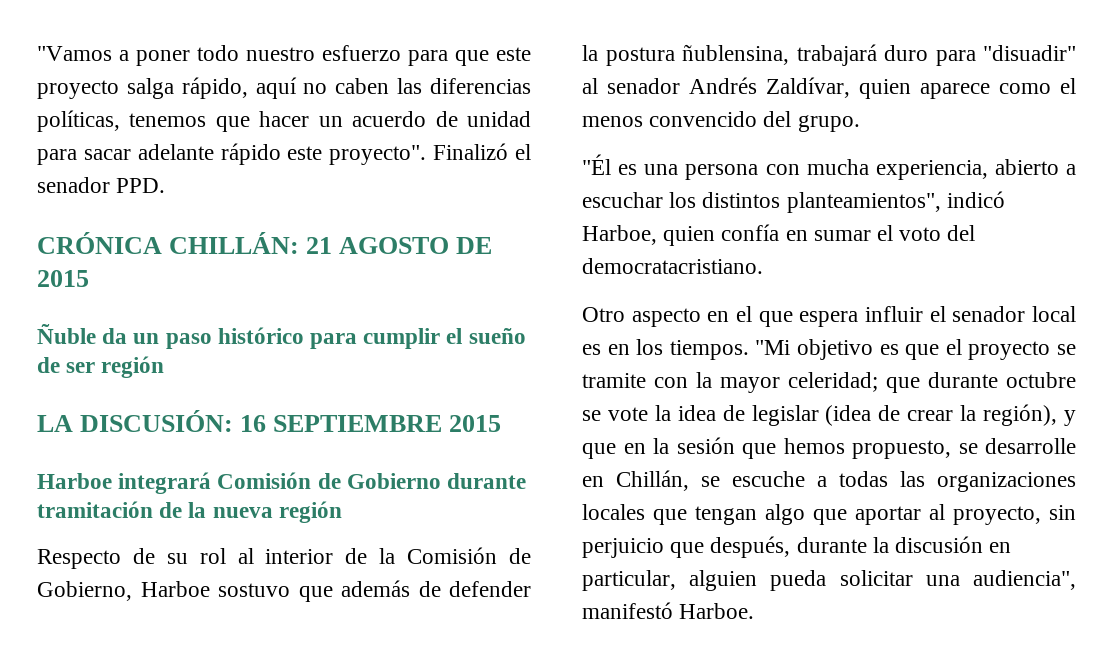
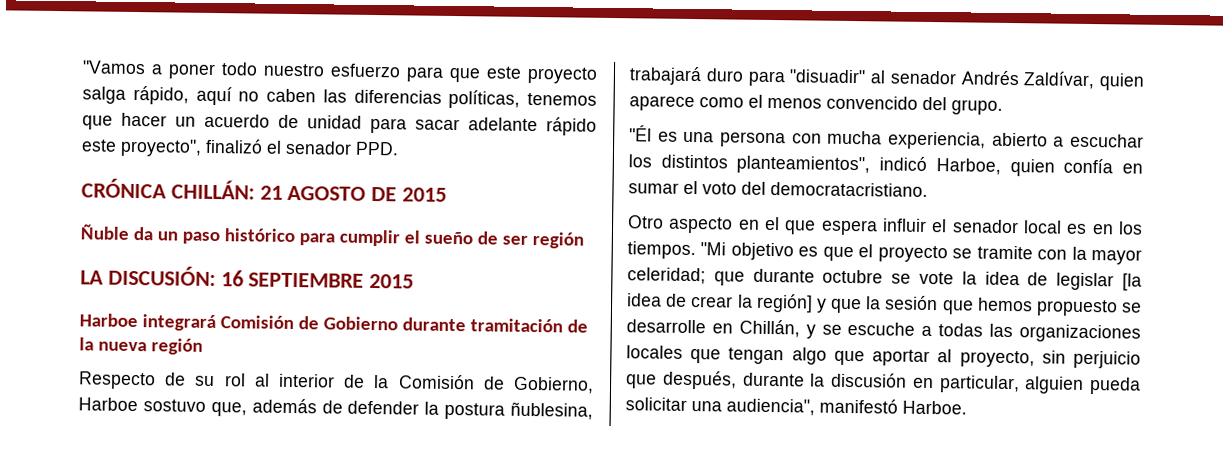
- "Vamos a poner todo nuestro esfuerzo para que este proyecto salga rápido, aquí no caben las diferencias políticas, tenemos que hacer un acuerdo de unidad para sacar adelante rápido este proyecto". Finalizó el senador PPD.
+ "Vamos a poner todo nuestro esfuerzo para que este proyecto salga rápido, aquí no caben las diferencias políticas, tenemos que hacer un acuerdo de unidad para sacar adelante rápido este proyecto", finalizó el senador PPD.
- Respecto de su rol al interior de la Comisión de Gobierno, Harboe sostuvo que además de defender la postura ñublensina, trabajará duro para "disuadir" al senador Andrés Zaldívar, quien aparece como el menos convencido del grupo.
+ Respecto de su rol al interior de la Comisión de Gobierno, Harboe sostuvo que, además de defender la postura ñublesina, trabajará duro para "disuadir" al senador Andrés Zaldívar, quien aparece como el menos convencido del grupo.
- que durante octubre se vote la idea de legislar (idea de crear la región), y que en la sesión que hemos propuesto, se desarrolle en Chillán, se escuche a todas las organizaciones locales que tengan algo que aportar al proyecto, sin perjuicio que después, durante la discusión en particular, alguien pueda solicitar una audiencia", manifestó Harboe.
+ que durante octubre se vote la idea de legislar [la idea de crear la región] y que la sesión que hemos propuesto se desarrolle en Chillán, y se escuche a todas las organizaciones locales que tengan algo que aportar al proyecto, sin perjuicio que después, durante la discusión en particular, alguien pueda solicitar una audiencia", manifestó Harboe.

